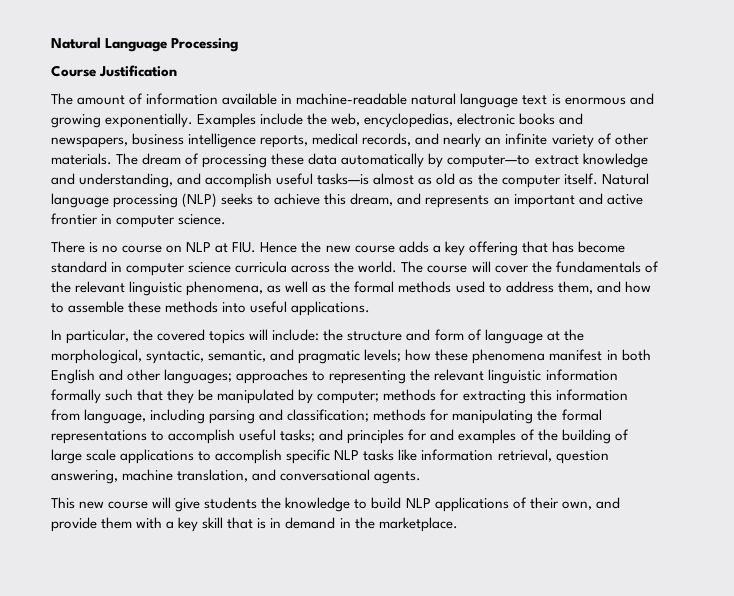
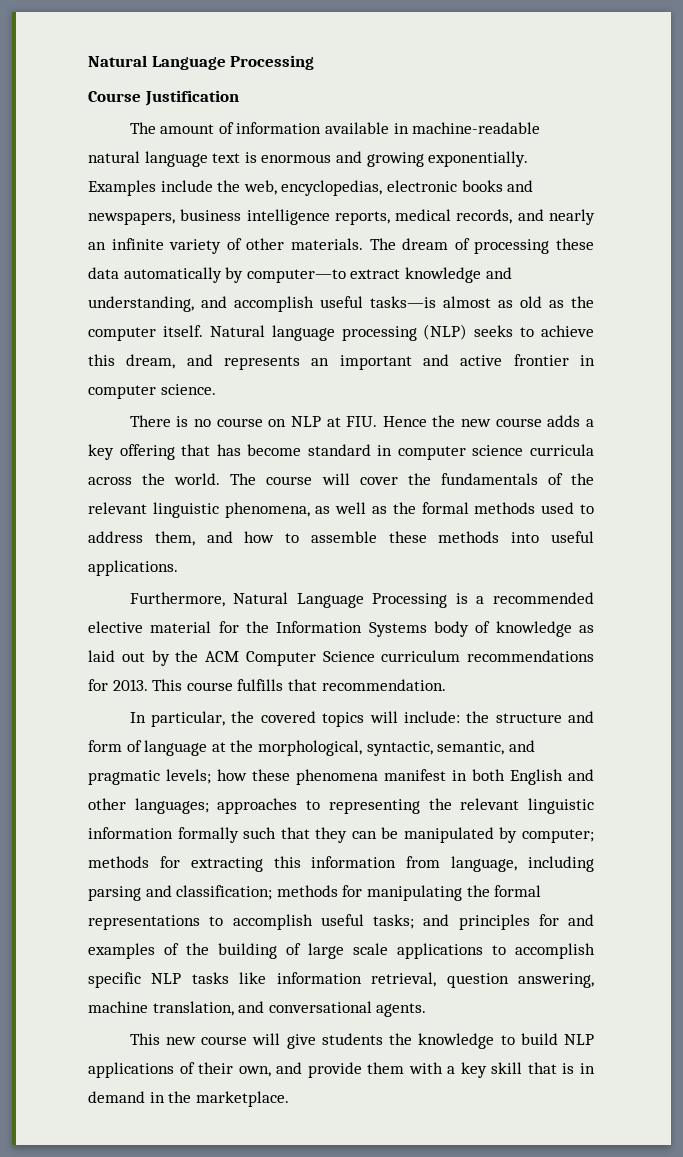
+ Furthermore, Natural Language Processing is a recommended elective material for the Information Systems body of knowledge as laid out by the ACM Computer Science curriculum recommendations for 2013. This course fulfills that recommendation.
- approaches to representing the relevant linguistic information formally such that they be manipulated by computer;
+ approaches to representing the relevant linguistic information formally such that they can be manipulated by computer;

